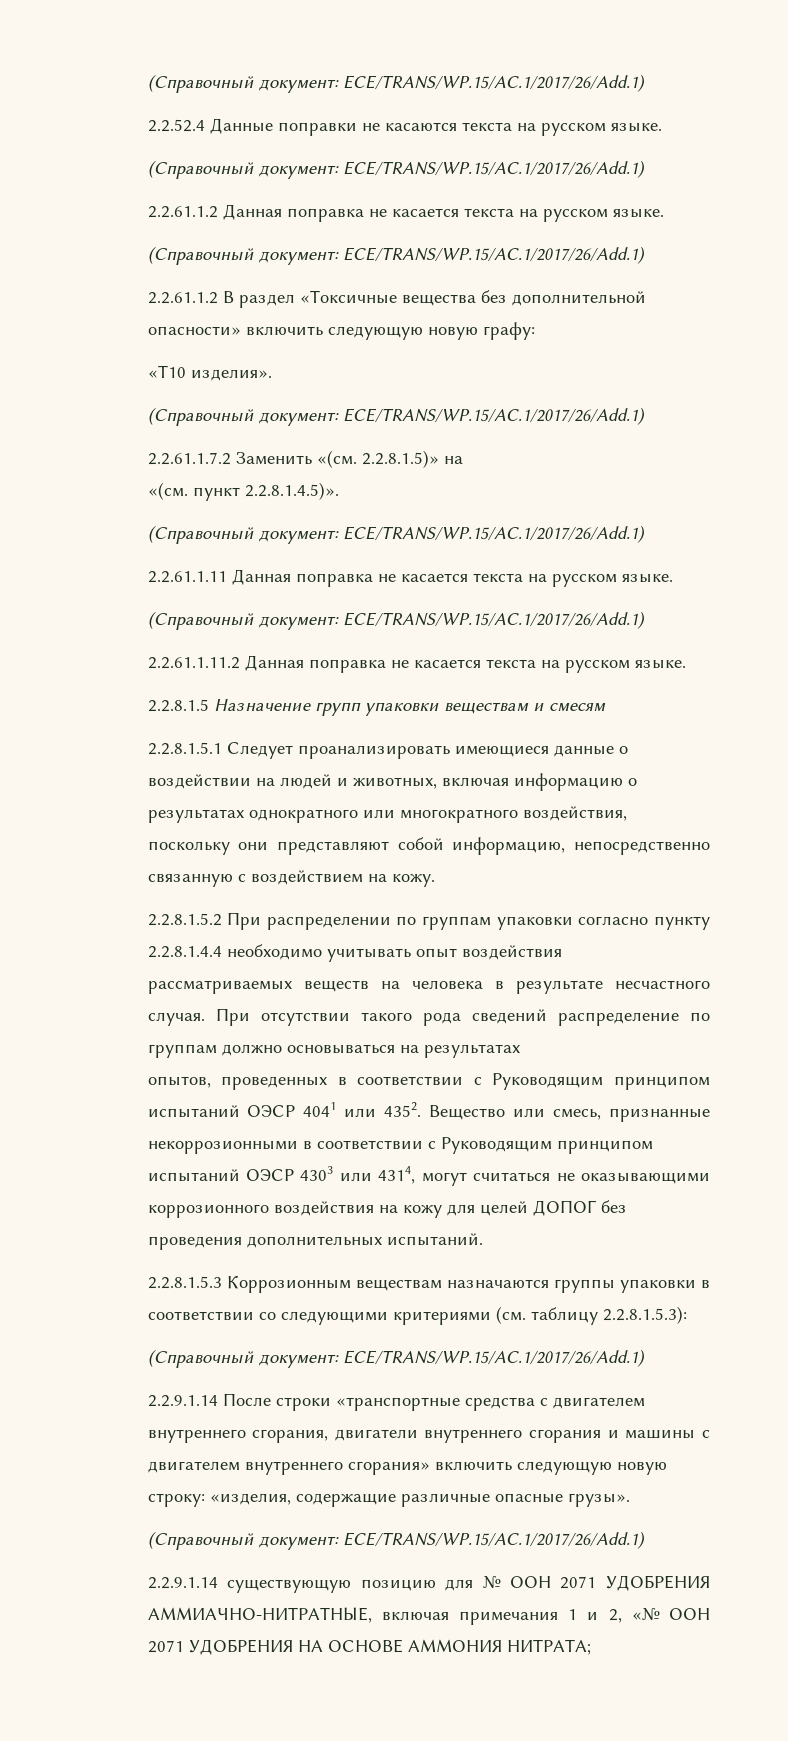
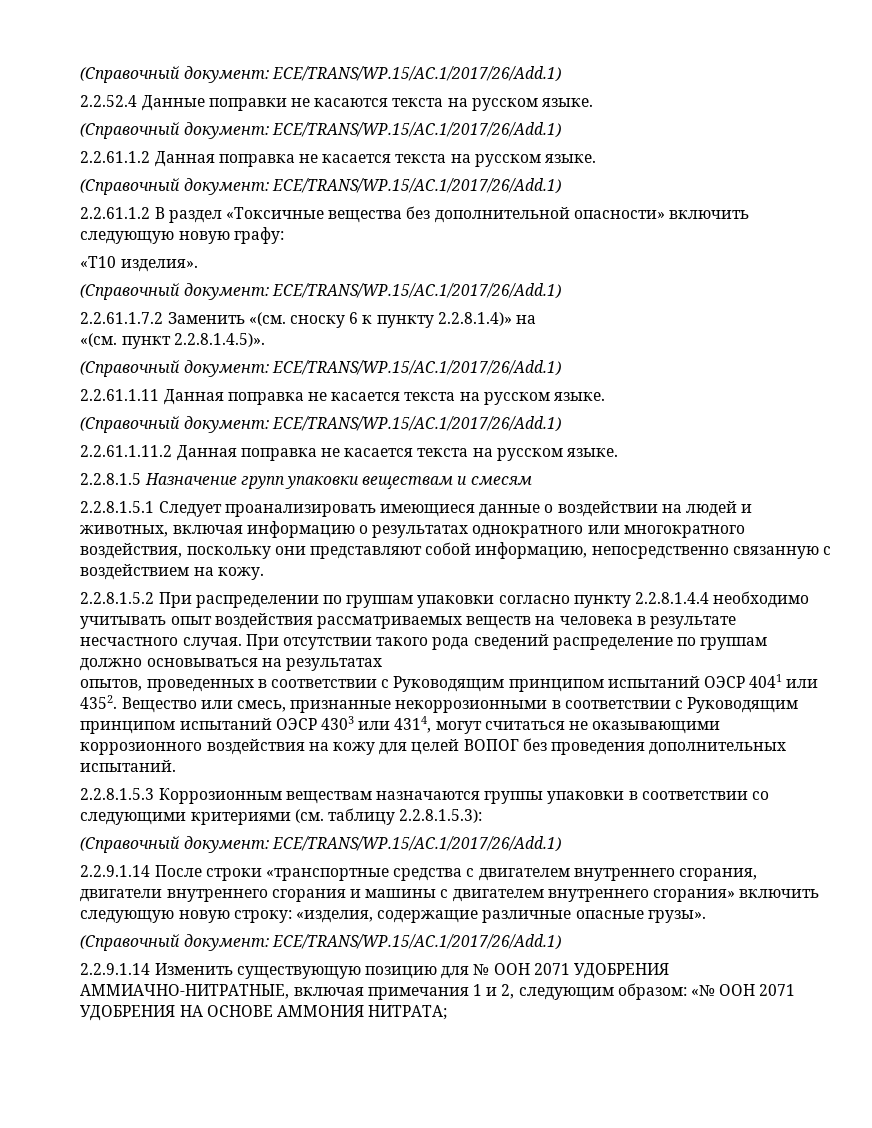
- 2.2.61.1.7.2 Заменить «(см. 2.2.8.1.5)» на
+ 2.2.61.1.7.2 Заменить «(см. сноску 6 к пункту 2.2.8.1.4)» на
- Вещество или смесь, признанные некоррозионными в соответствии с Руководящим принципом испытаний ОЭСР 4303 или 4314, могут считаться не оказывающими коррозионного воздействия на кожу для целей ДОПОГ без проведения дополнительных испытаний.
+ Вещество или смесь, признанные некоррозионными в соответствии с Руководящим принципом испытаний ОЭСР 4303 или 4314, могут считаться не оказывающими коррозионного воздействия на кожу для целей ВОПОГ без проведения дополнительных испытаний.
- 2.2.9.1.14 существующую позицию для № ООН 2071 УДОБРЕНИЯ АММИАЧНО-НИТРАТНЫЕ, включая примечания 1 и 2, «№ ООН 2071 УДОБРЕНИЯ НА ОСНОВЕ АММОНИЯ НИТРАТА;
+ 2.2.9.1.14 Изменить существующую позицию для № ООН 2071 УДОБРЕНИЯ АММИАЧНО-НИТРАТНЫЕ, включая примечания 1 и 2, следующим образом: «№ ООН 2071 УДОБРЕНИЯ НА ОСНОВЕ АММОНИЯ НИТРАТА;

